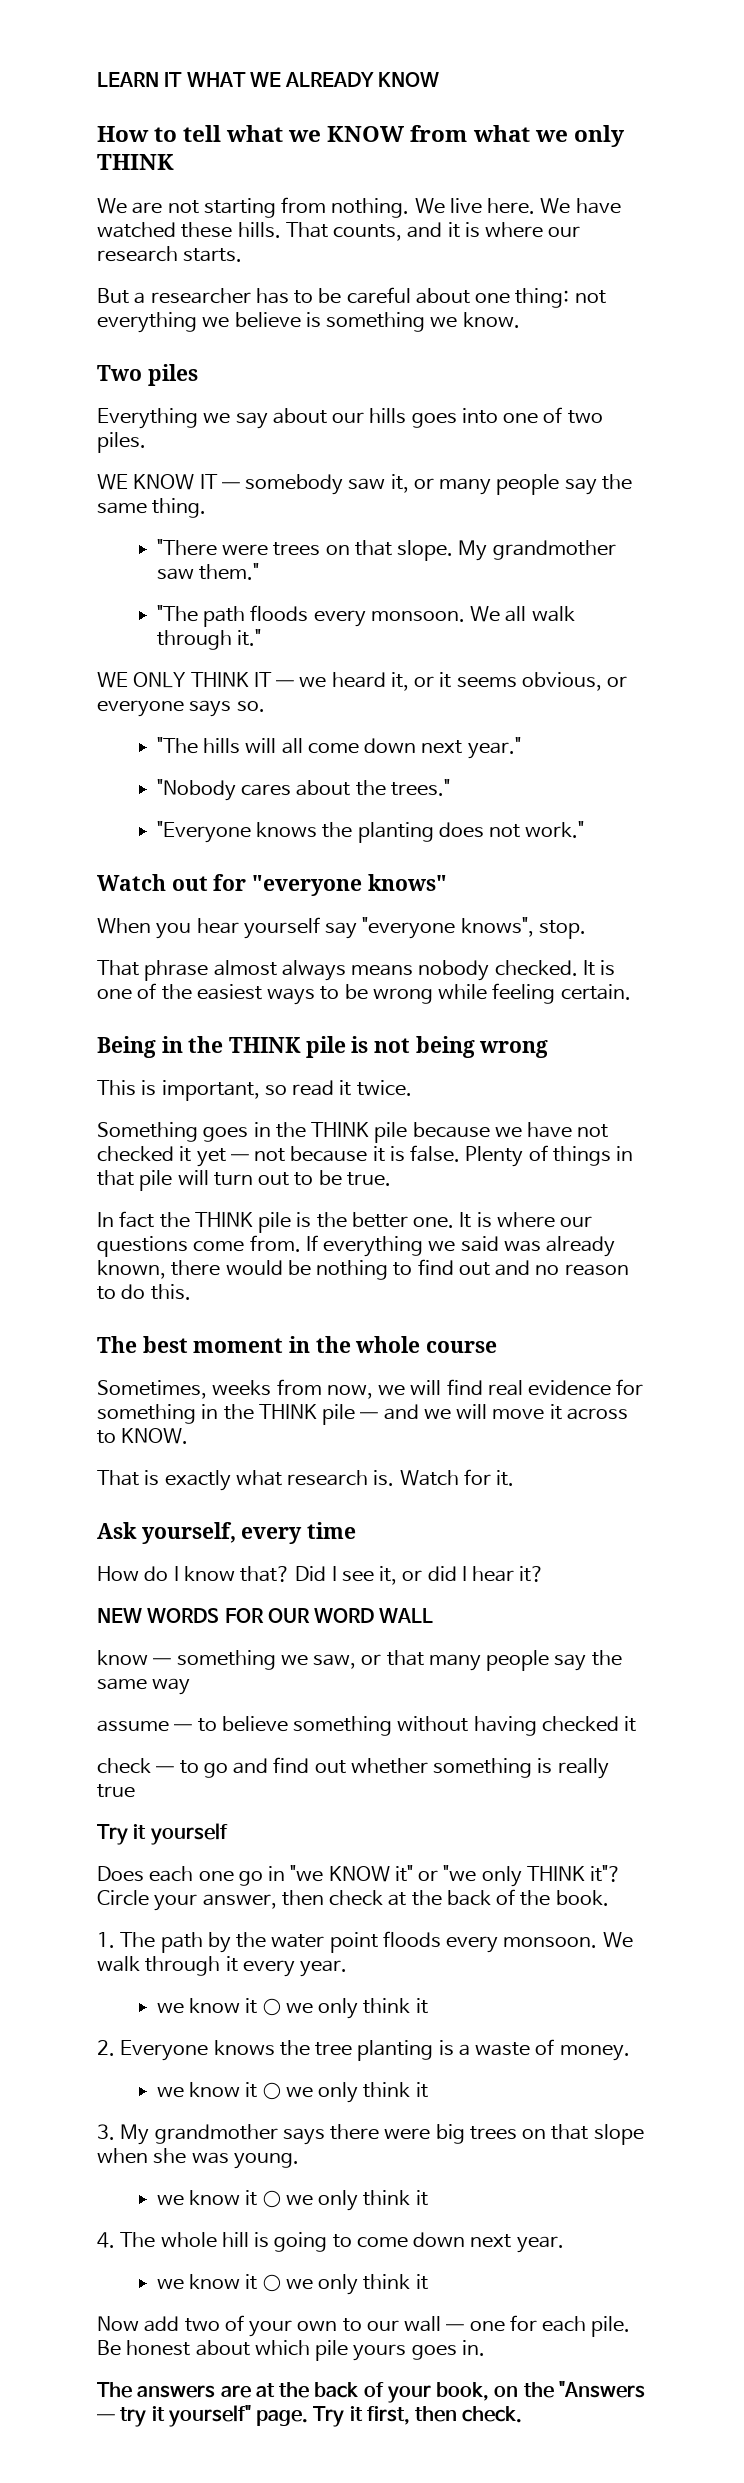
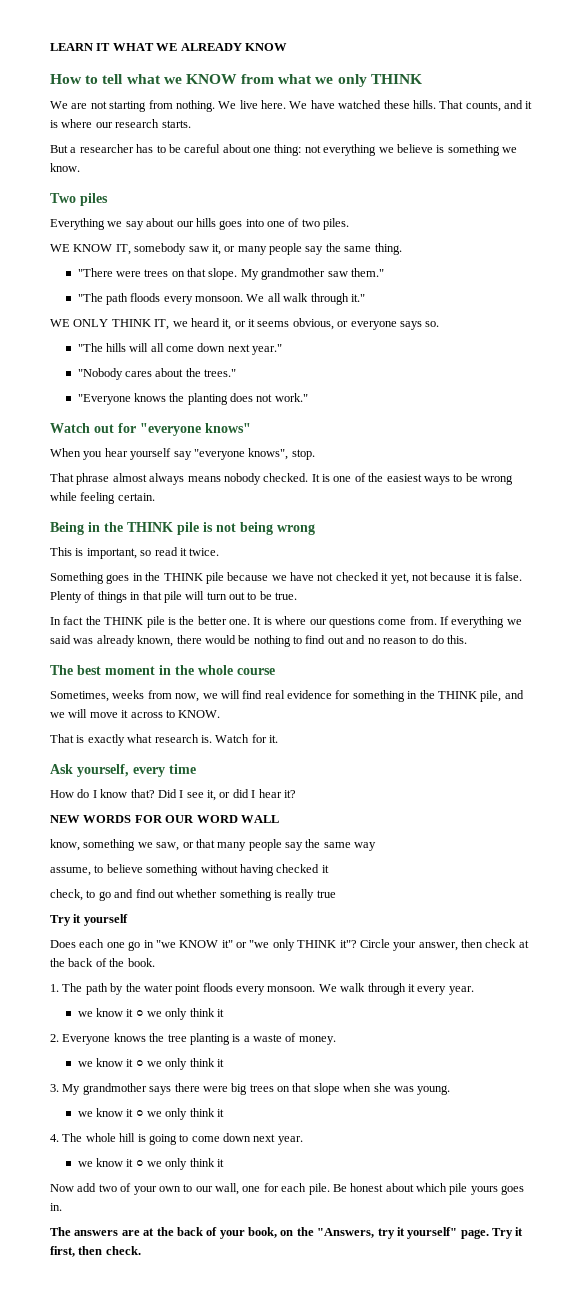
- WE KNOW IT — somebody saw it, or many people say the same thing.
+ WE KNOW IT, somebody saw it, or many people say the same thing.
- WE ONLY THINK IT — we heard it, or it seems obvious, or everyone says so.
+ WE ONLY THINK IT, we heard it, or it seems obvious, or everyone says so.
- Something goes in the THINK pile because we have not checked it yet — not because it is false.
+ Something goes in the THINK pile because we have not checked it yet, not because it is false.
- Sometimes, weeks from now, we will find real evidence for something in the THINK pile — and we will move it across to KNOW.
+ Sometimes, weeks from now, we will find real evidence for something in the THINK pile, and we will move it across to KNOW.
- know — something we saw, or that many people say the same way
+ know, something we saw, or that many people say the same way
- assume — to believe something without having checked it
+ assume, to believe something without having checked it
- check — to go and find out whether something is really true
+ check, to go and find out whether something is really true
- Now add two of your own to our wall — one for each pile.
+ Now add two of your own to our wall, one for each pile.
- The answers are at the back of your book, on the "Answers — try it yourself" page.
+ The answers are at the back of your book, on the "Answers, try it yourself" page.

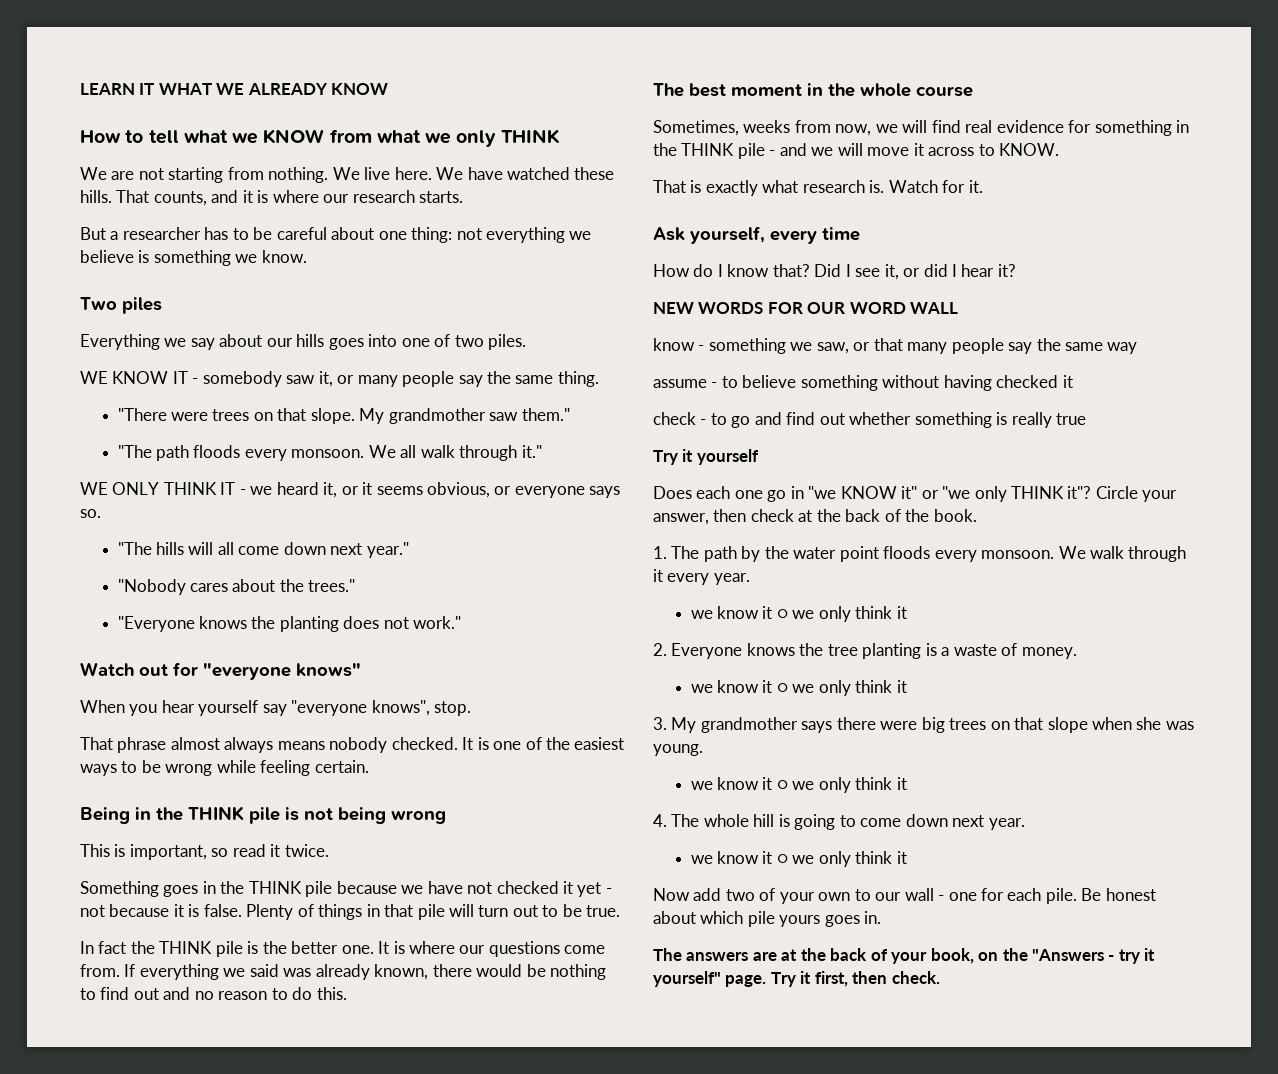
- WE KNOW IT, somebody saw it, or many people say the same thing.
+ WE KNOW IT - somebody saw it, or many people say the same thing.
- WE ONLY THINK IT, we heard it, or it seems obvious, or everyone says so.
+ WE ONLY THINK IT - we heard it, or it seems obvious, or everyone says so.
- Something goes in the THINK pile because we have not checked it yet, not because it is false.
+ Something goes in the THINK pile because we have not checked it yet - not because it is false.
- Sometimes, weeks from now, we will find real evidence for something in the THINK pile, and we will move it across to KNOW.
+ Sometimes, weeks from now, we will find real evidence for something in the THINK pile - and we will move it across to KNOW.
- know, something we saw, or that many people say the same way
+ know - something we saw, or that many people say the same way
- assume, to believe something without having checked it
+ assume - to believe something without having checked it
- check, to go and find out whether something is really true
+ check - to go and find out whether something is really true
- Now add two of your own to our wall, one for each pile.
+ Now add two of your own to our wall - one for each pile.
- The answers are at the back of your book, on the "Answers, try it yourself" page.
+ The answers are at the back of your book, on the "Answers - try it yourself" page.

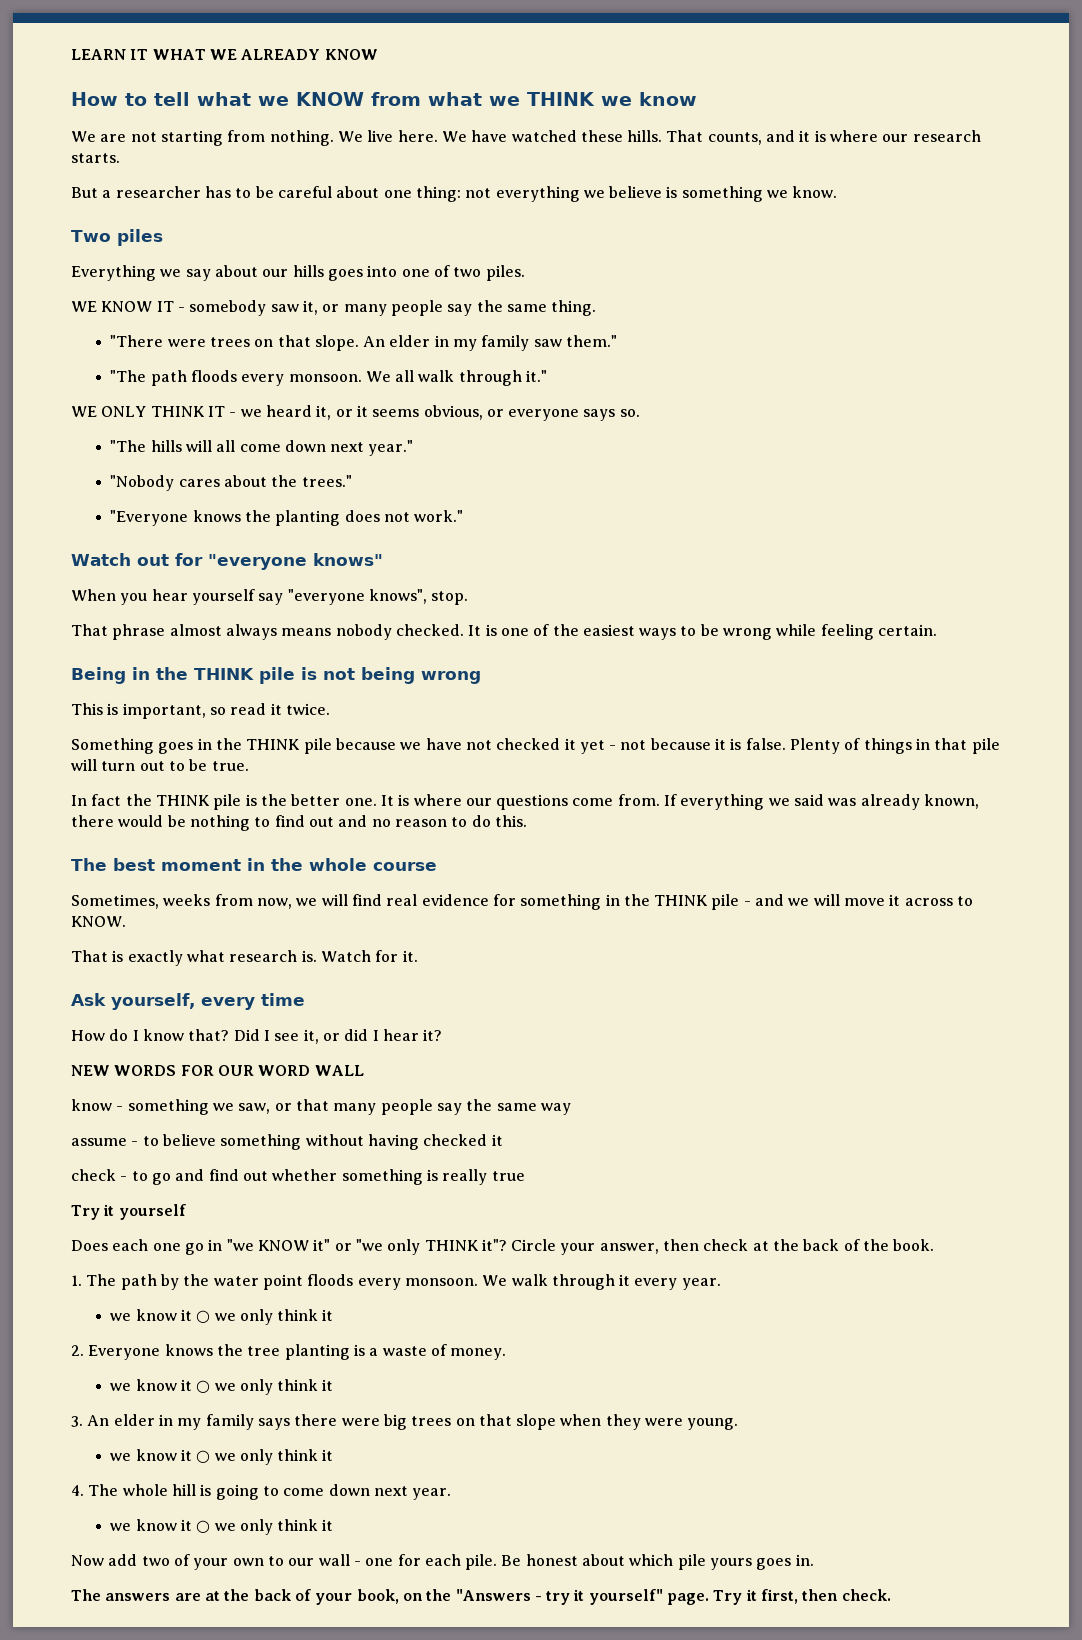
- How to tell what we KNOW from what we only THINK
+ How to tell what we KNOW from what we THINK we know
- My grandmother saw them."
+ An elder in my family saw them."
- 3. My grandmother says there were big trees on that slope when she was young.
+ 3. An elder in my family says there were big trees on that slope when they were young.

